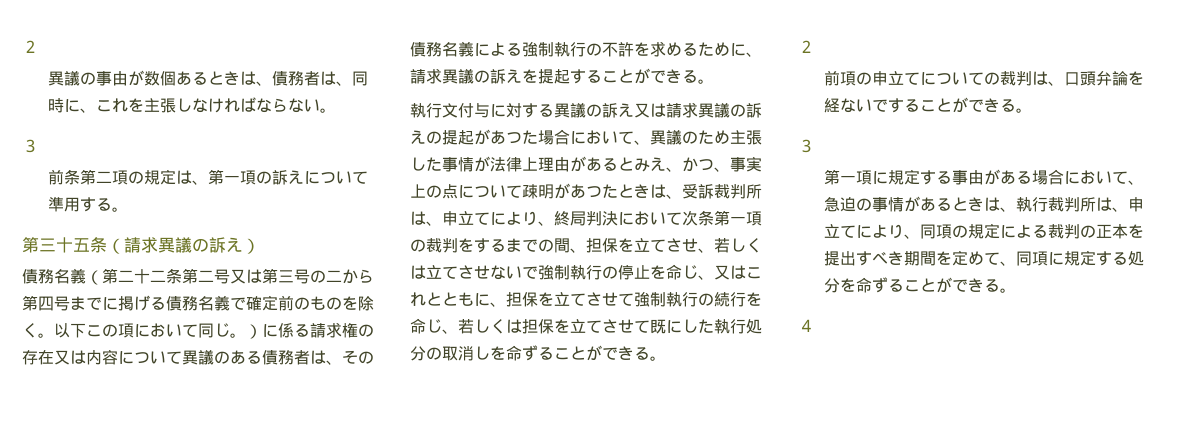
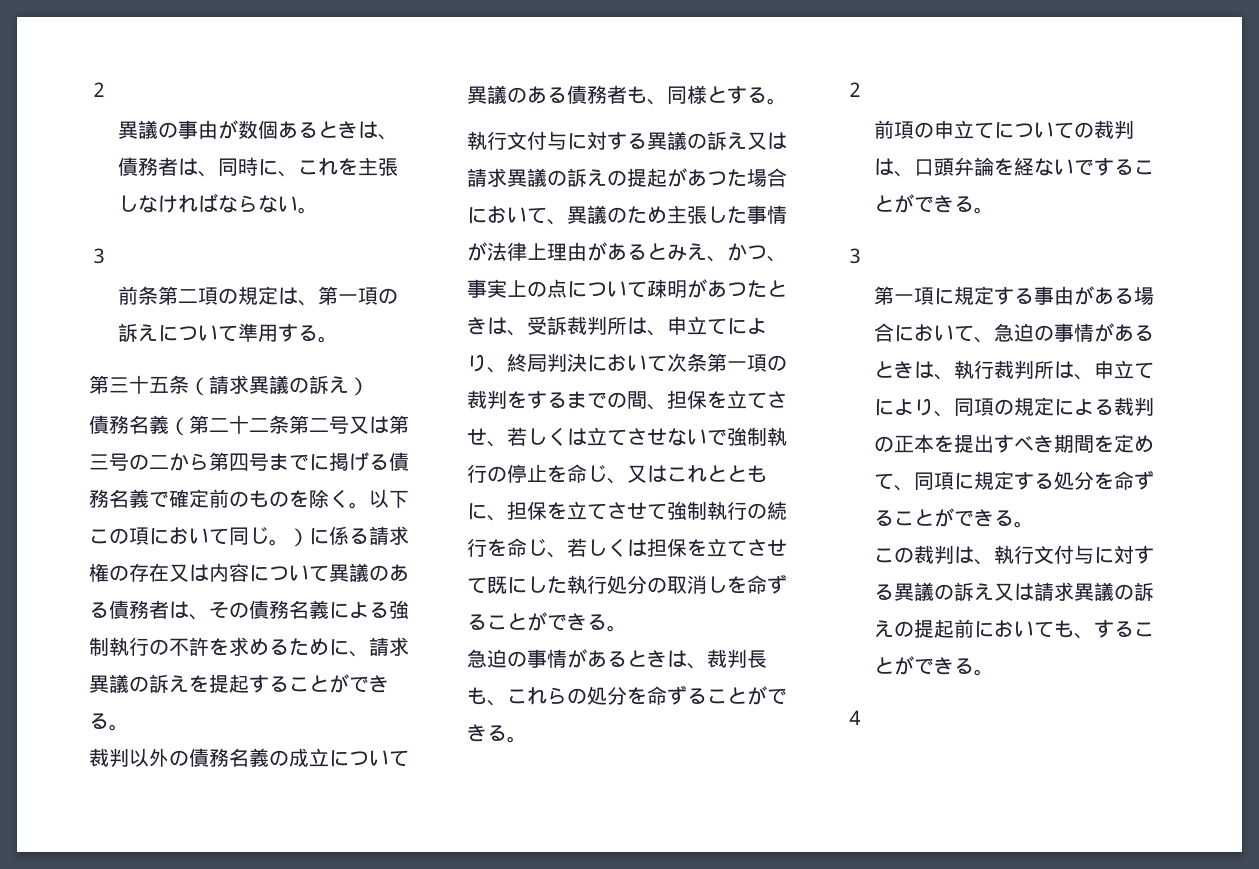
+ 裁判以外の債務名義の成立について異議のある債務者も、同様とする。
+ 急迫の事情があるときは、裁判長も、これらの処分を命ずることができる。
+ この裁判は、執行文付与に対する異議の訴え又は請求異議の訴えの提起前においても、することができる。

